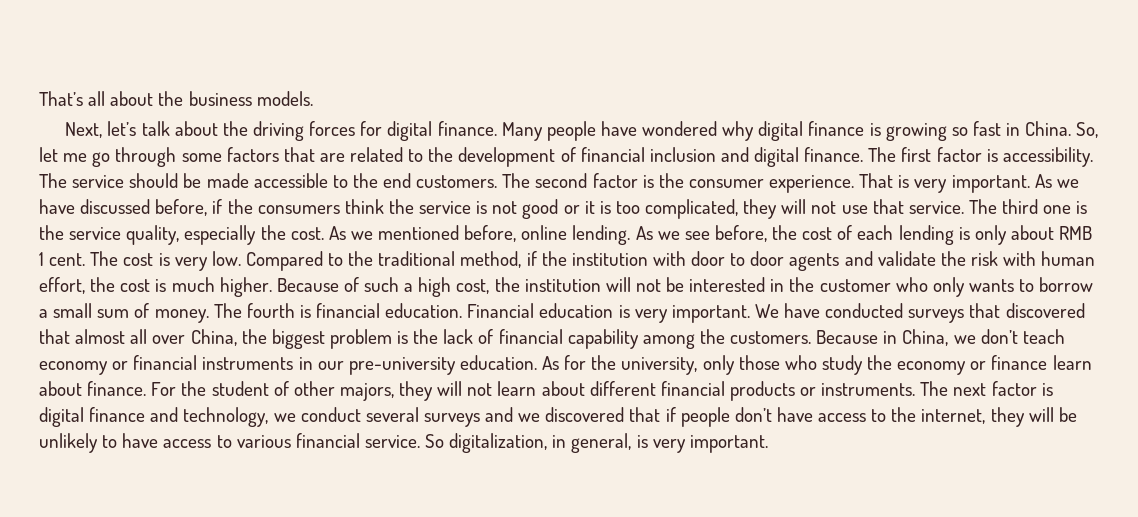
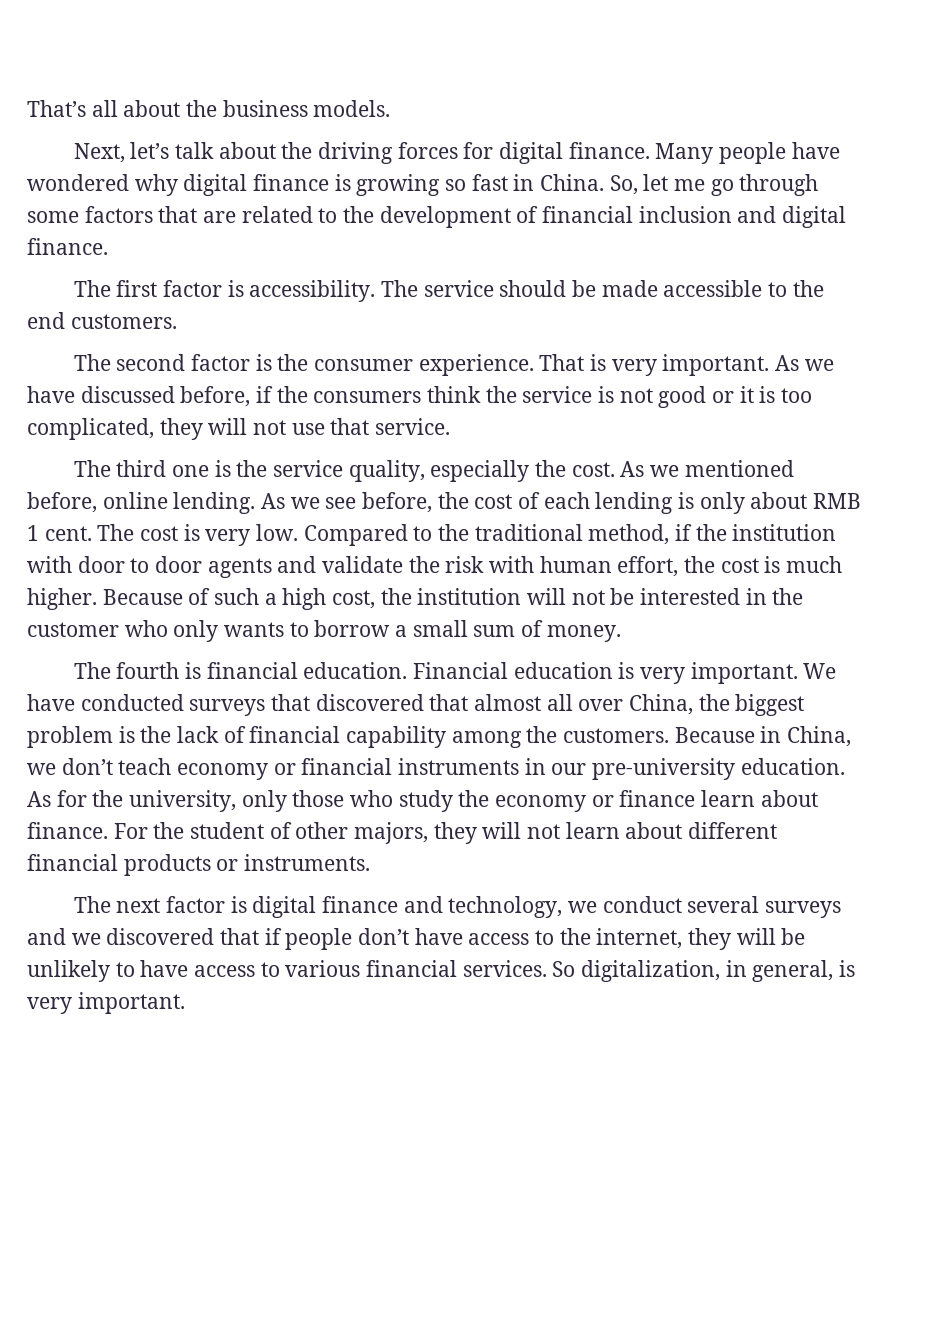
- So, let me go through some factors that are related to the development of financial inclusion and digital finance. The first factor is accessibility.
+ So, let me go through some factors that are related to the development of financial inclusion and digital finance.
+ The first factor is accessibility.
- The service should be made accessible to the end customers. The second factor is the consumer experience.
+ The service should be made accessible to the end customers.
+ The second factor is the consumer experience.
- As we have discussed before, if the consumers think the service is not good or it is too complicated, they will not use that service. The third one is the service quality, especially the cost.
+ As we have discussed before, if the consumers think the service is not good or it is too complicated, they will not use that service.
+ The third one is the service quality, especially the cost.
- Because of such a high cost, the institution will not be interested in the customer who only wants to borrow a small sum of money. The fourth is financial education.
+ Because of such a high cost, the institution will not be interested in the customer who only wants to borrow a small sum of money.
+ The fourth is financial education.
- For the student of other majors, they will not learn about different financial products or instruments. The next factor is digital finance and technology, we conduct several surveys and we discovered that if people don’t have access to the internet, they will be unlikely to have access to various financial service.
+ For the student of other majors, they will not learn about different financial products or instruments.
+ The next factor is digital finance and technology, we conduct several surveys and we discovered that if people don’t have access to the internet, they will be unlikely to have access to various financial services.

